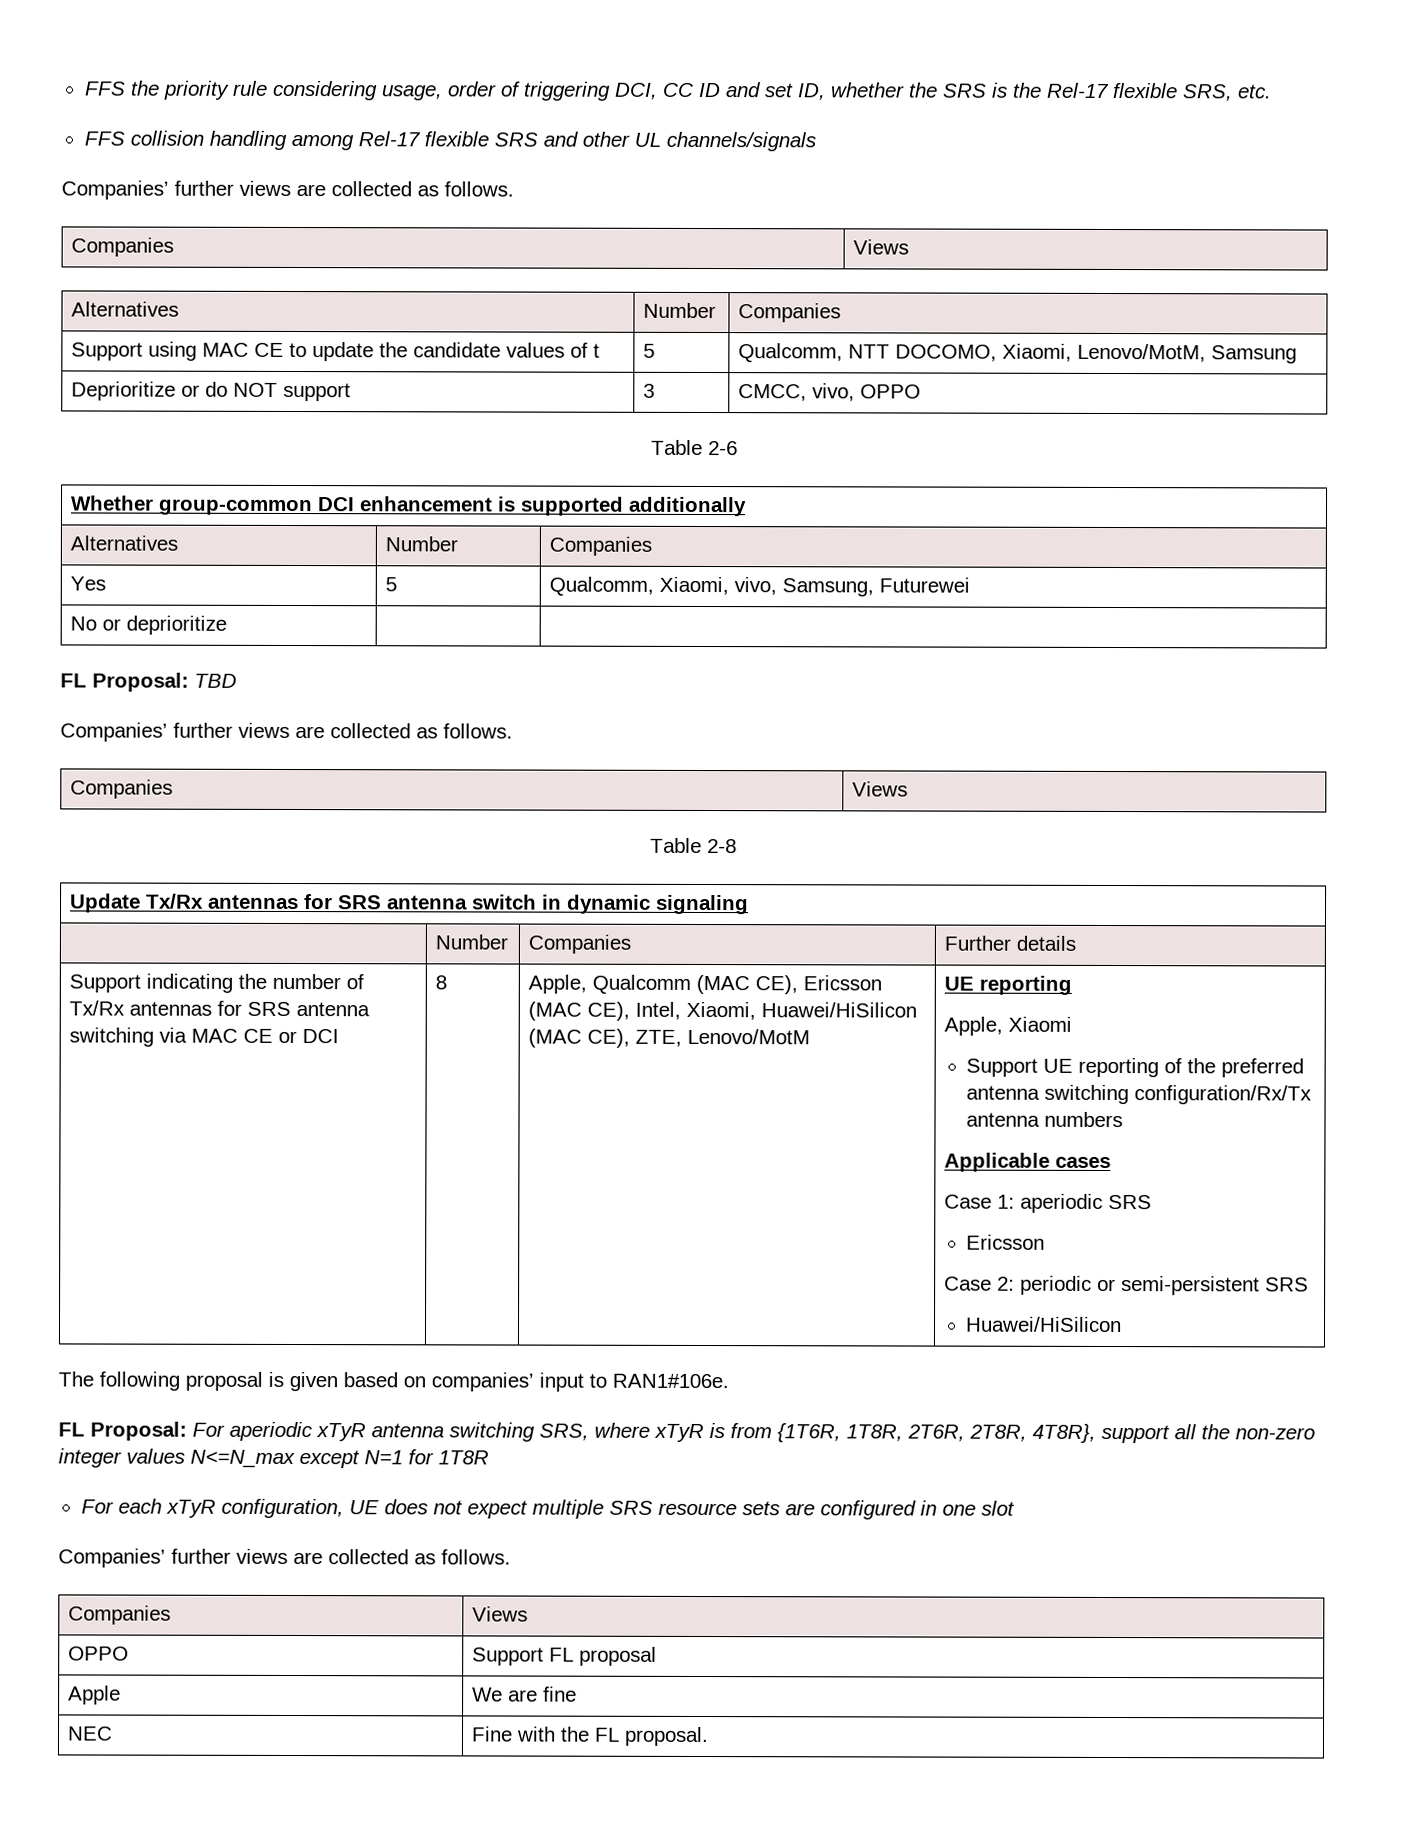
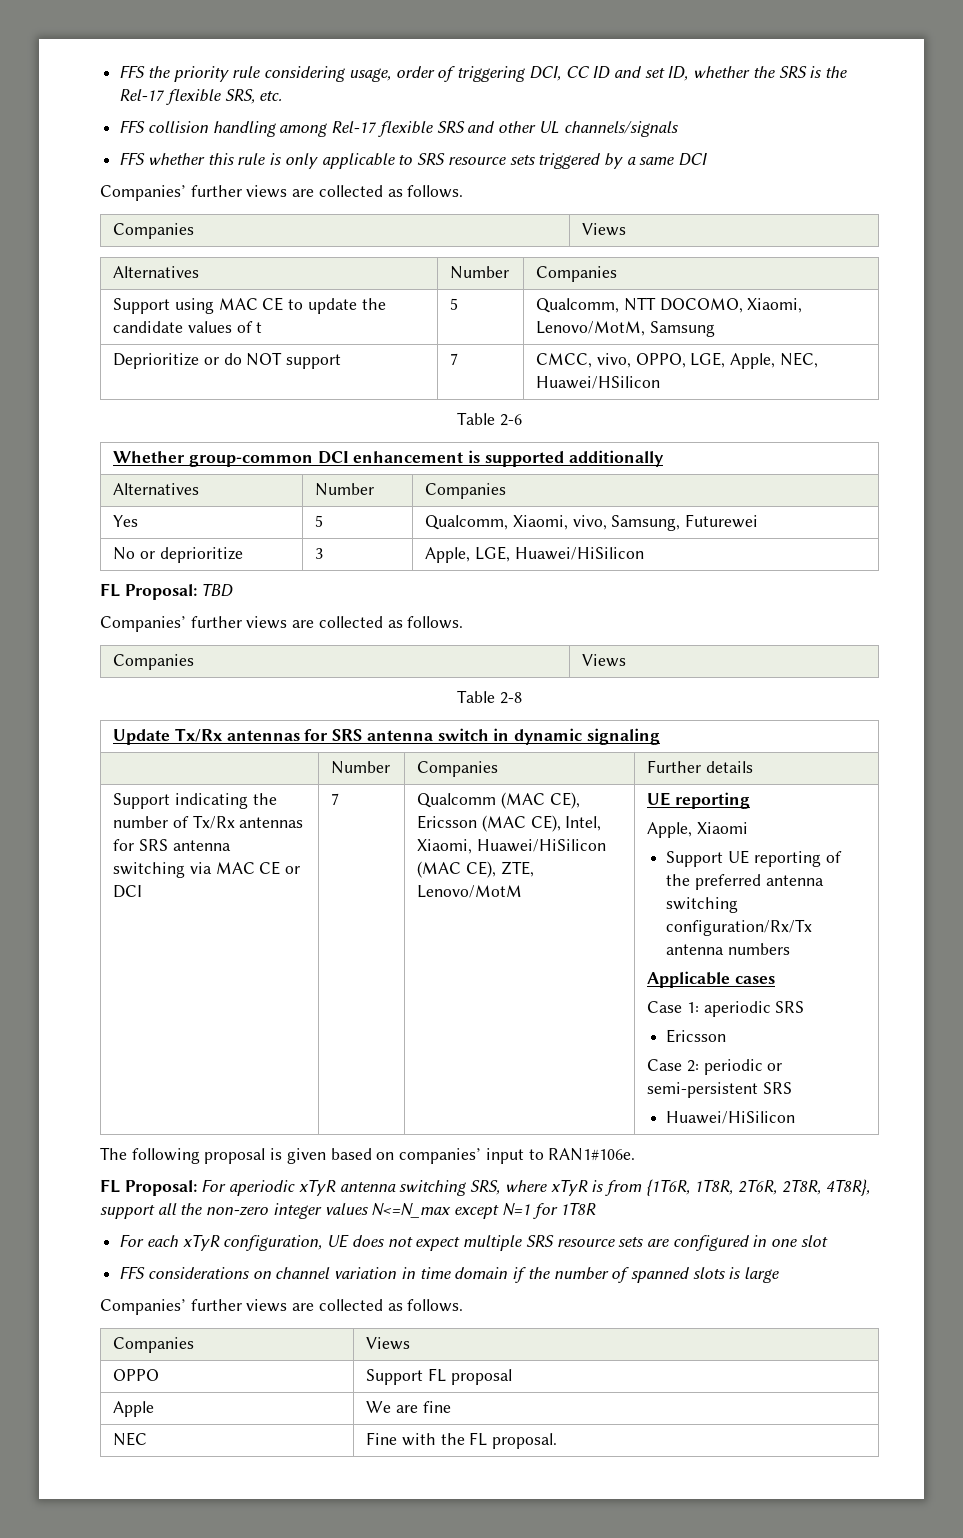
+ FFS whether this rule is only applicable to SRS resource sets triggered by a same DCI
- Deprioritize or do NOT support | 3 | CMCC, vivo, OPPO
+ Deprioritize or do NOT support | 7 | CMCC, vivo, OPPO, LGE, Apple, NEC, Huawei/HSilicon
- No or deprioritize | |
+ No or deprioritize | 3 | Apple, LGE, Huawei/HiSilicon
- 8 | Apple, Qualcomm (MAC CE), Ericsson (MAC CE), Intel, Xiaomi, Huawei/HiSilicon (MAC CE), ZTE, Lenovo/MotM
+ 7 | Qualcomm (MAC CE), Ericsson (MAC CE), Intel, Xiaomi, Huawei/HiSilicon (MAC CE), ZTE, Lenovo/MotM
+ FFS considerations on channel variation in time domain if the number of spanned slots is large

